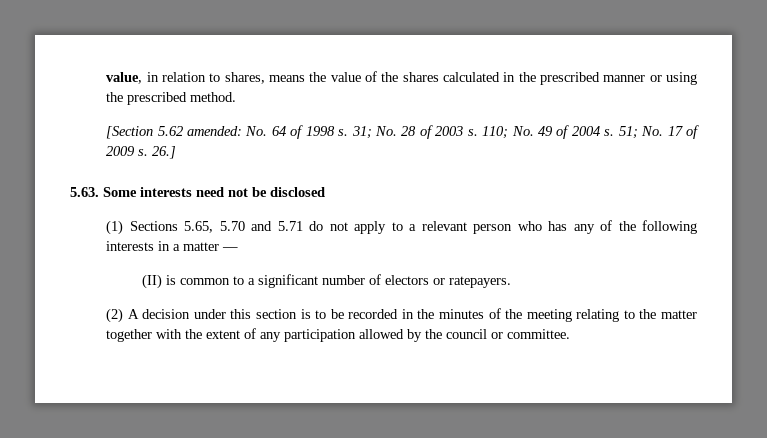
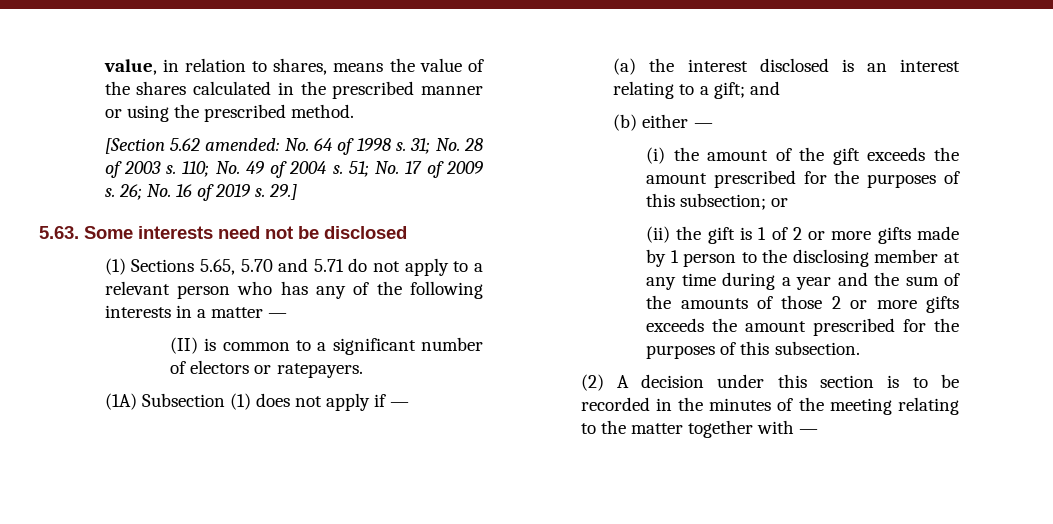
- 26.]
+ 26; No. 16 of 2019 s. 29.]
+ (1A) Subsection (1) does not apply if —
+ (a) the interest disclosed is an interest relating to a gift; and
+ (b) either —
+ (i) the amount of the gift exceeds the amount prescribed for the purposes of this subsection; or
+ (ii) the gift is 1 of 2 or more gifts made by 1 person to the disclosing member at any time during a year and the sum of the amounts of those 2 or more gifts exceeds the amount prescribed for the purposes of this subsection.
- (2) A decision under this section is to be recorded in the minutes of the meeting relating to the matter together with the extent of any participation allowed by the council or committee.
+ (2) A decision under this section is to be recorded in the minutes of the meeting relating to the matter together with —

